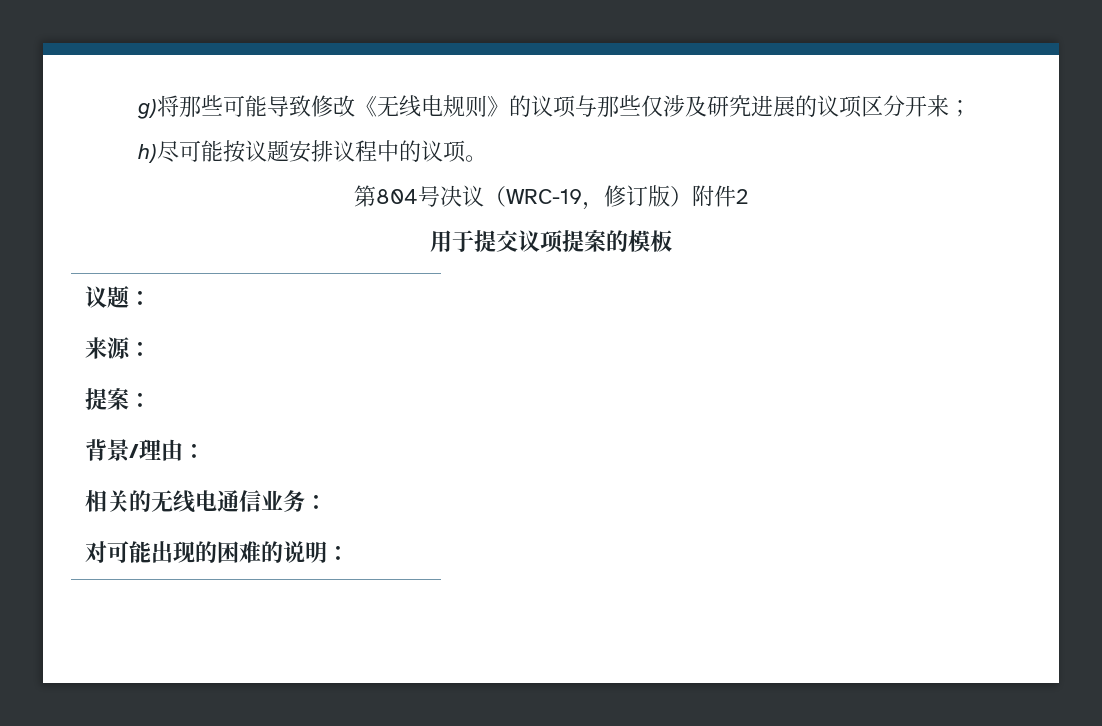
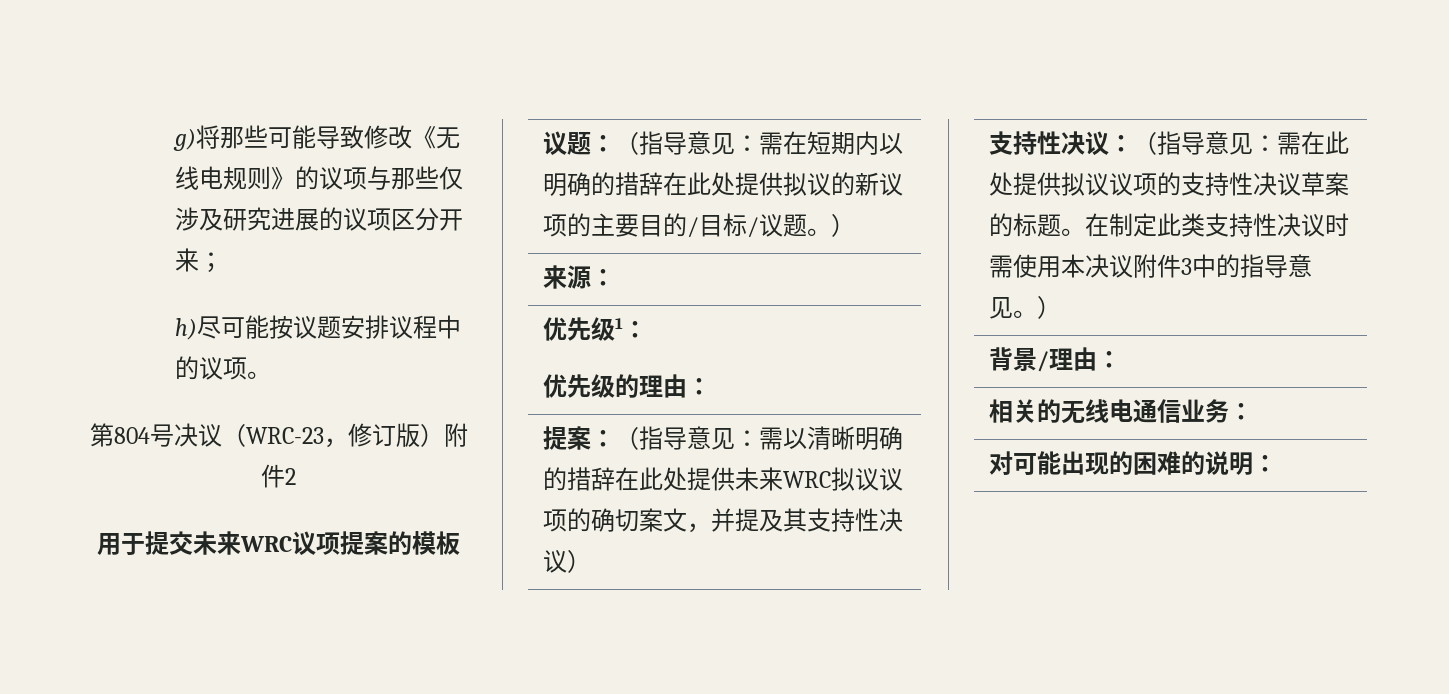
- 第804号决议（WRC-19，修订版）附件2
+ 第804号决议（WRC-23，修订版）附件2
- 用于提交议项提案的模板
+ 用于提交未来WRC议项提案的模板
- 议题：
+ 议题：（指导意见：需在短期内以明确的措辞在此处提供拟议的新议项的主要目的/目标/议题。）
  来源：
- 提案：
+ 优先级1：
+ 优先级的理由：
+ 提案：（指导意见：需以清晰明确的措辞在此处提供未来WRC拟议议项的确切案文，并提及其支持性决议）
+ 支持性决议：（指导意见：需在此处提供拟议议项的支持性决议草案的标题。在制定此类支持性决议时需使用本决议附件3中的指导意见。）

